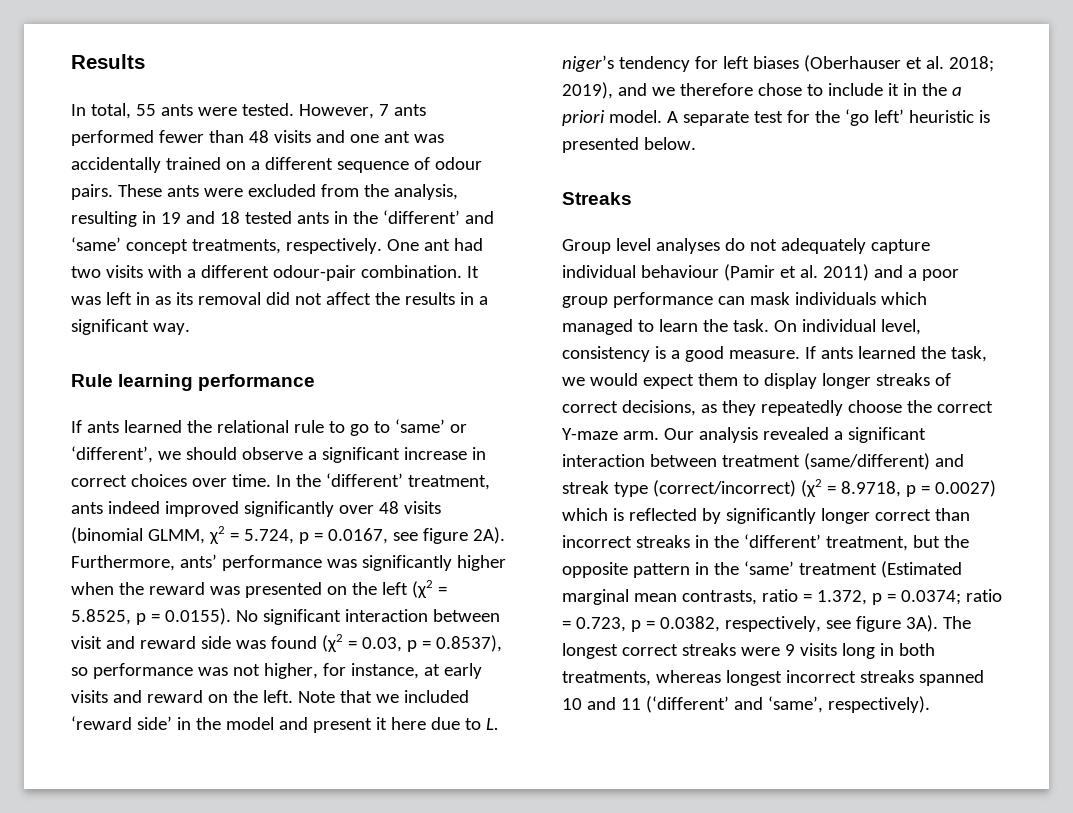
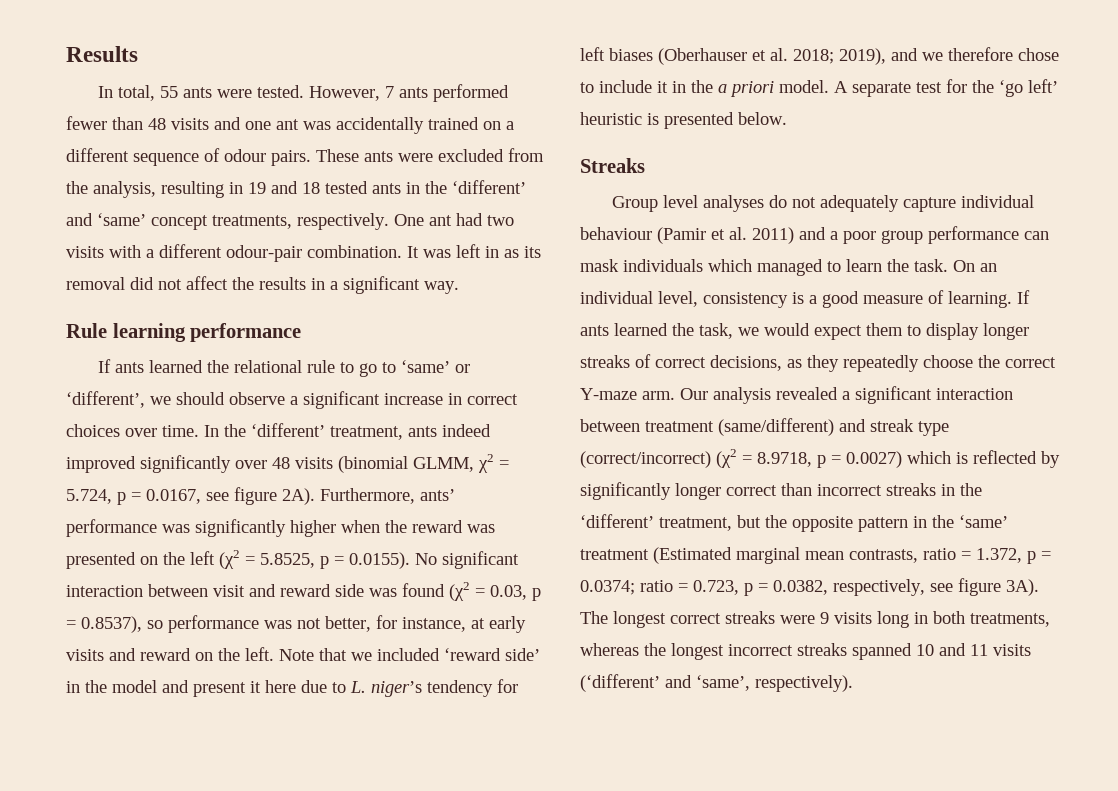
- Furthermore, ants’ performance was significantly higher when the reward was presented on the left (χ2 = 5.8525, p = 0.0155). No significant interaction between visit and reward side was found (χ2 = 0.03, p = 0.8537), so performance was not higher, for instance, at early visits and reward on the left.
+ Furthermore, ants’ performance was significantly higher when the reward was presented on the left (χ2 = 5.8525, p = 0.0155). No significant interaction between visit and reward side was found (χ2 = 0.03, p = 0.8537), so performance was not better, for instance, at early visits and reward on the left.
- On individual level, consistency is a good measure.
+ On an individual level, consistency is a good measure of learning.
- The longest correct streaks were 9 visits long in both treatments, whereas longest incorrect streaks spanned 10 and 11 (‘different’ and ‘same’, respectively).
+ The longest correct streaks were 9 visits long in both treatments, whereas the longest incorrect streaks spanned 10 and 11 visits (‘different’ and ‘same’, respectively).

